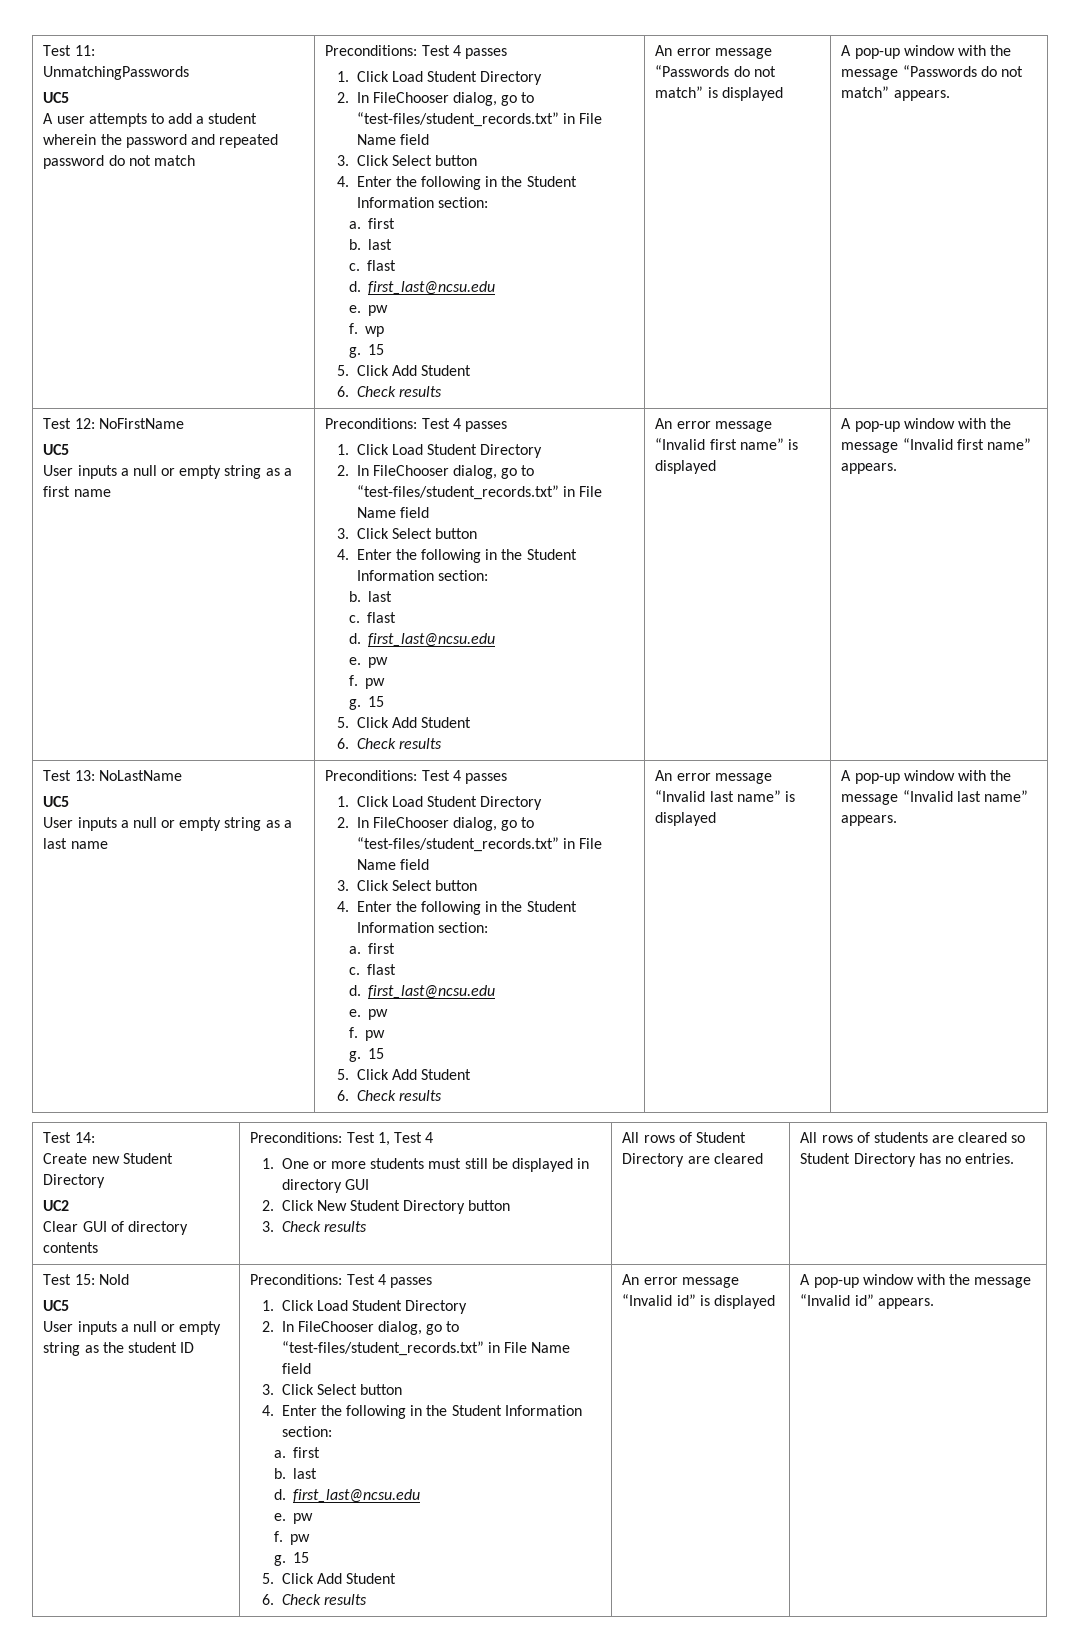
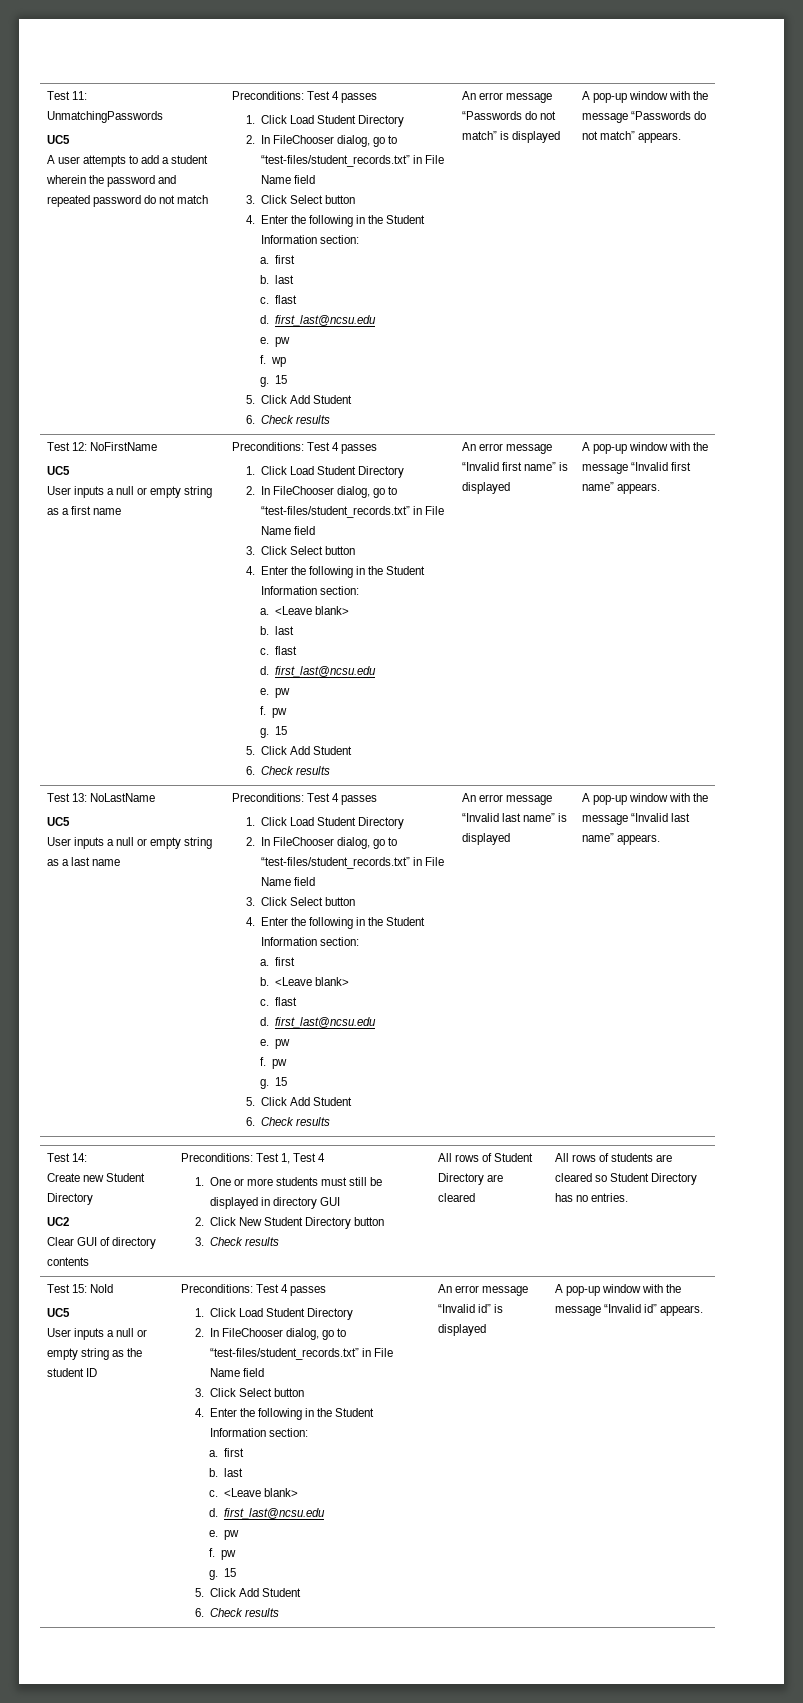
+ a. <Leave blank>
+ b. <Leave blank>
+ c. <Leave blank>

